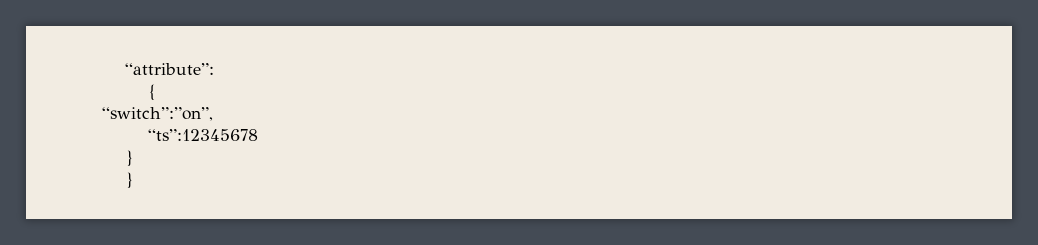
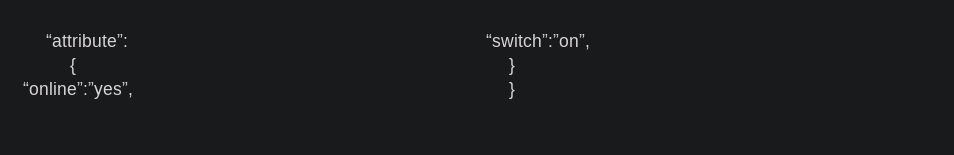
+ “online”:”yes”,
- “ts”:12345678

